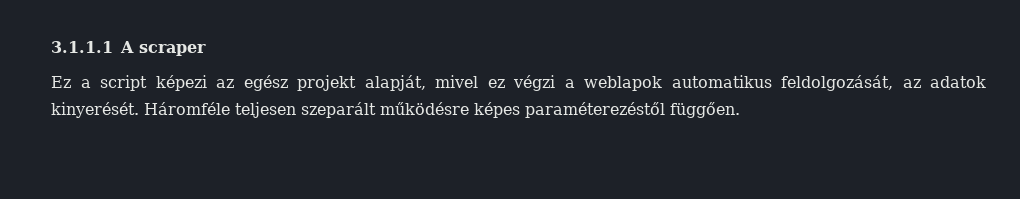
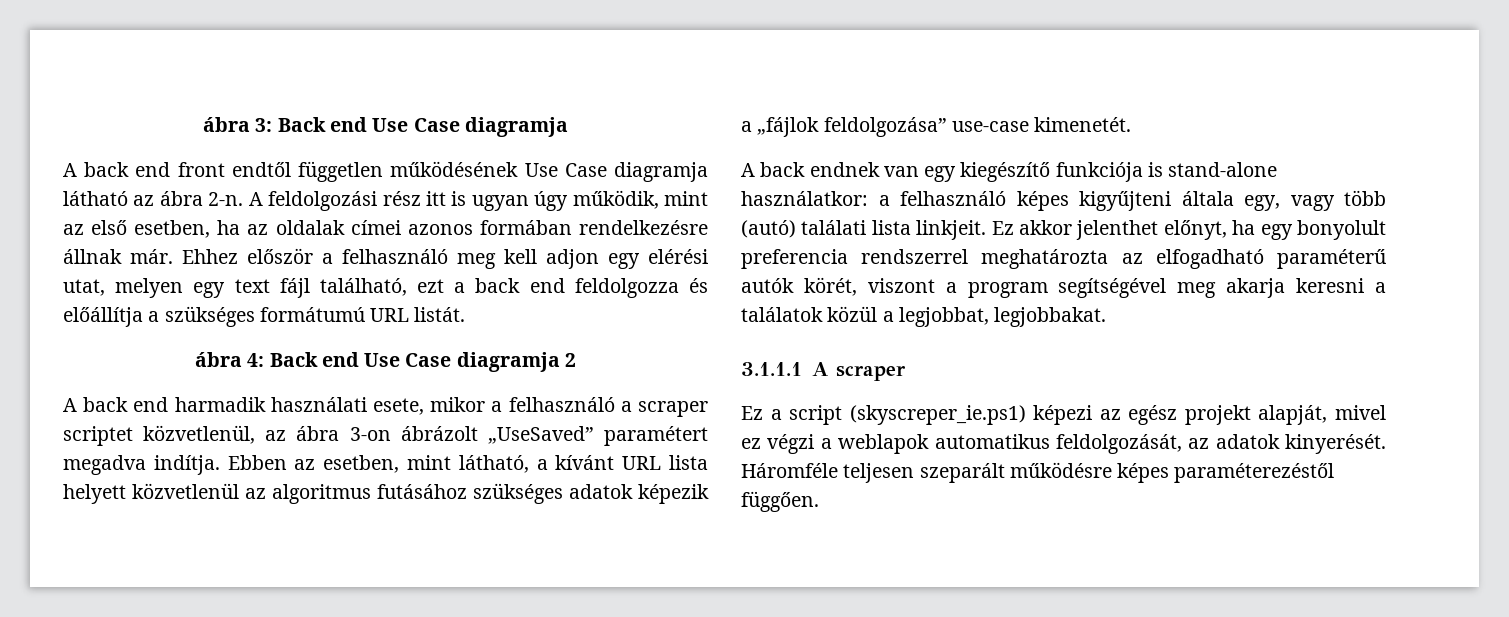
+ ábra 3: Back end Use Case diagramja
+ A back end front endtől független működésének Use Case diagramja látható az ábra 2-n. A feldolgozási rész itt is ugyan úgy működik, mint az első esetben, ha az oldalak címei azonos formában rendelkezésre állnak már. Ehhez először a felhasználó meg kell adjon egy elérési utat, melyen egy text fájl található, ezt a back end feldolgozza és előállítja a szükséges formátumú URL listát.
+ ábra 4: Back end Use Case diagramja 2
+ A back end harmadik használati esete, mikor a felhasználó a scraper scriptet közvetlenül, az ábra 3-on ábrázolt „UseSaved” paramétert megadva indítja. Ebben az esetben, mint látható, a kívánt URL lista helyett közvetlenül az algoritmus futásához szükséges adatok képezik a „fájlok feldolgozása” use-case kimenetét.
+ A back endnek van egy kiegészítő funkciója is stand-alone használatkor: a felhasználó képes kigyűjteni általa egy, vagy több (autó) találati lista linkjeit. Ez akkor jelenthet előnyt, ha egy bonyolult preferencia rendszerrel meghatározta az elfogadható paraméterű autók körét, viszont a program segítségével meg akarja keresni a találatok közül a legjobbat, legjobbakat.
- Ez a script képezi az egész projekt alapját, mivel ez végzi a weblapok automatikus feldolgozását, az adatok kinyerését.
+ Ez a script (skyscreper_ie.ps1) képezi az egész projekt alapját, mivel ez végzi a weblapok automatikus feldolgozását, az adatok kinyerését.

